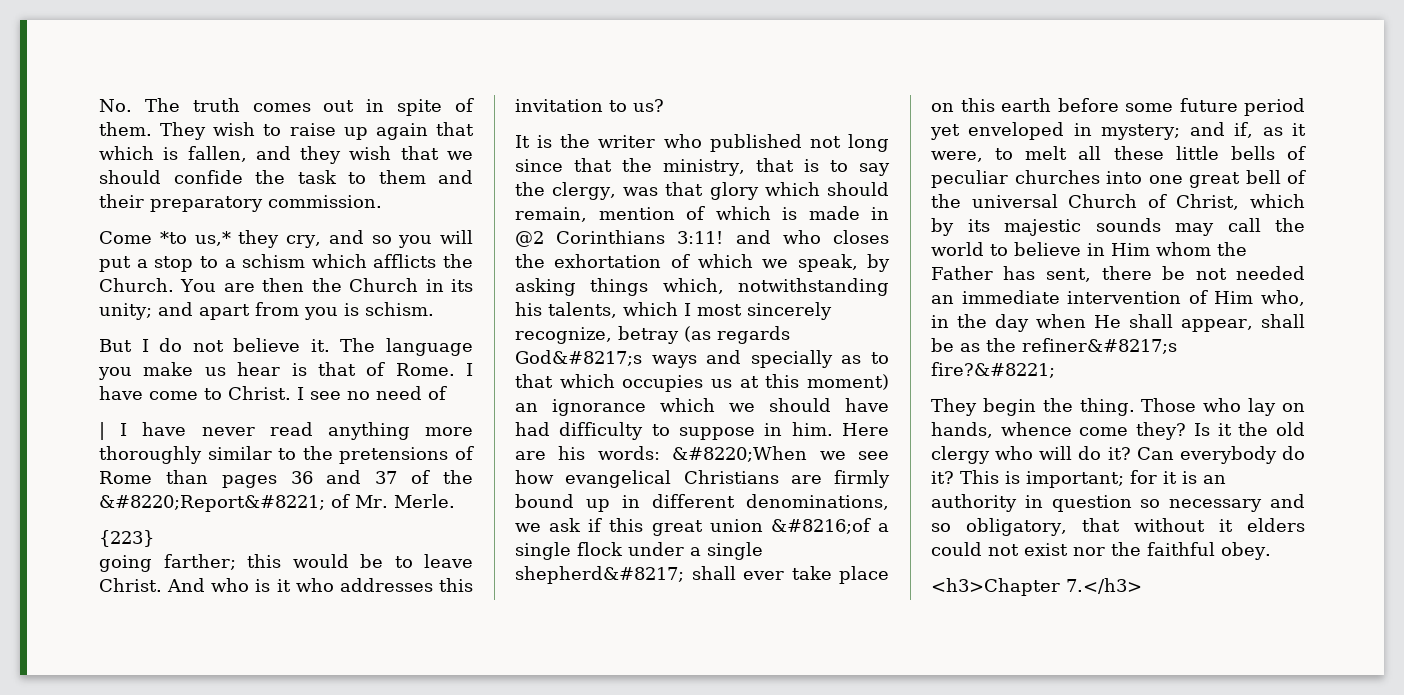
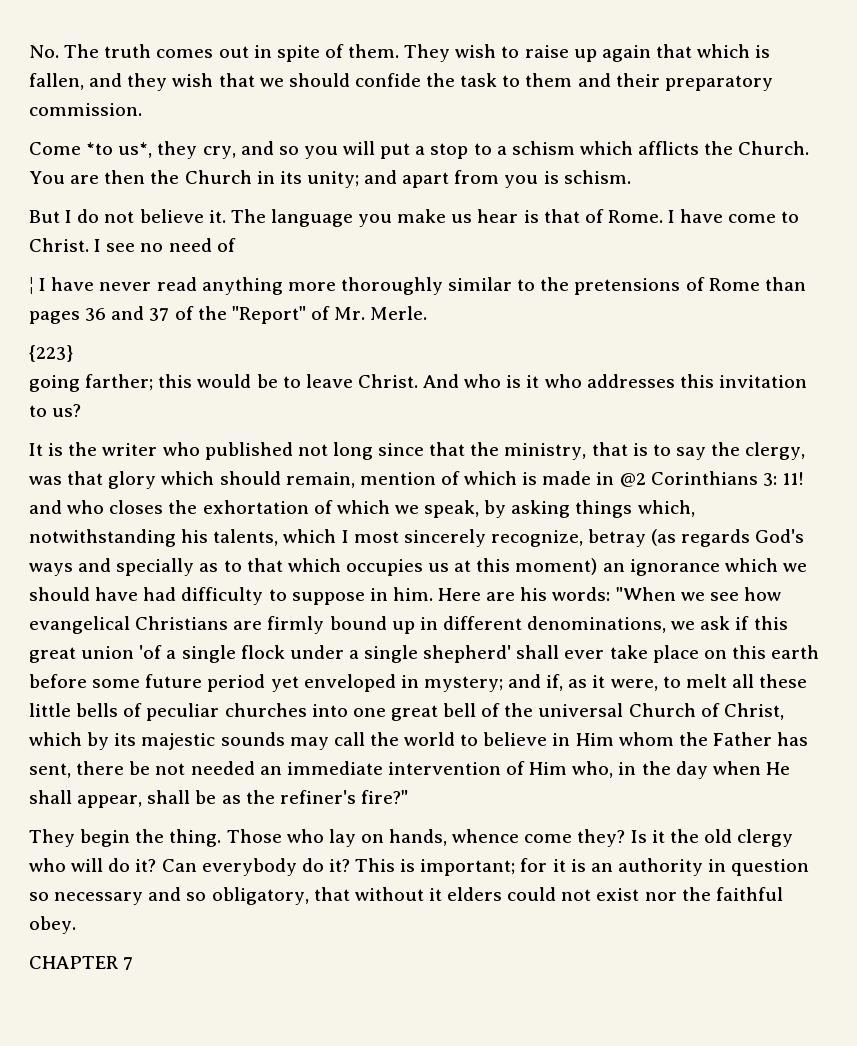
- Come *to us,* they cry, and so you will put a stop to a schism which afflicts the Church.
+ Come *to us*, they cry, and so you will put a stop to a schism which afflicts the Church.
- | I have never read anything more thoroughly similar to the pretensions of Rome than pages 36 and 37 of the &#8220;Report&#8221; of Mr. Merle.
+ ¦ I have never read anything more thoroughly similar to the pretensions of Rome than pages 36 and 37 of the "Report" of Mr. Merle.
- It is the writer who published not long since that the ministry, that is to say the clergy, was that glory which should remain, mention of which is made in @2 Corinthians 3:11! and who closes the exhortation of which we speak, by asking things which, notwithstanding his talents, which I most sincerely recognize, betray (as regards God&#8217;s ways and specially as to that which occupies us at this moment) an ignorance which we should have had difficulty to suppose in him.
+ It is the writer who published not long since that the ministry, that is to say the clergy, was that glory which should remain, mention of which is made in @2 Corinthians 3: 11! and who closes the exhortation of which we speak, by asking things which, notwithstanding his talents, which I most sincerely recognize, betray (as regards God's ways and specially as to that which occupies us at this moment) an ignorance which we should have had difficulty to suppose in him.
- &#8220;When we see how evangelical Christians are firmly bound up in different denominations, we ask if this great union &#8216;of a single flock under a single shepherd&#8217; shall ever take place on this earth before some future period yet enveloped in mystery;
+ "When we see how evangelical Christians are firmly bound up in different denominations, we ask if this great union 'of a single flock under a single shepherd' shall ever take place on this earth before some future period yet enveloped in mystery;
- and if, as it were, to melt all these little bells of peculiar churches into one great bell of the universal Church of Christ, which by its majestic sounds may call the world to believe in Him whom the Father has sent, there be not needed an immediate intervention of Him who, in the day when He shall appear, shall be as the refiner&#8217;s fire?&#8221;
+ and if, as it were, to melt all these little bells of peculiar churches into one great bell of the universal Church of Christ, which by its majestic sounds may call the world to believe in Him whom the Father has sent, there be not needed an immediate intervention of Him who, in the day when He shall appear, shall be as the refiner's fire?"
- <h3>Chapter 7.</h3>
+ CHAPTER 7

